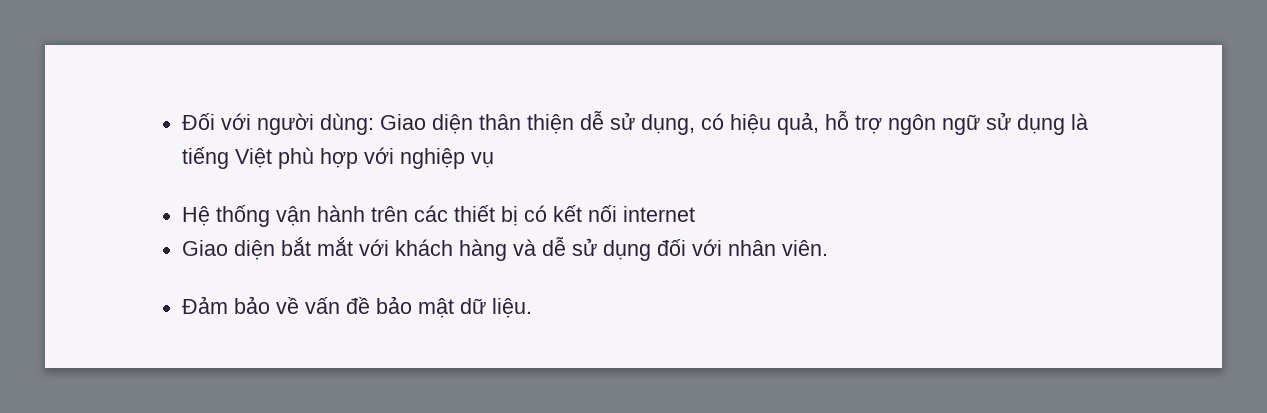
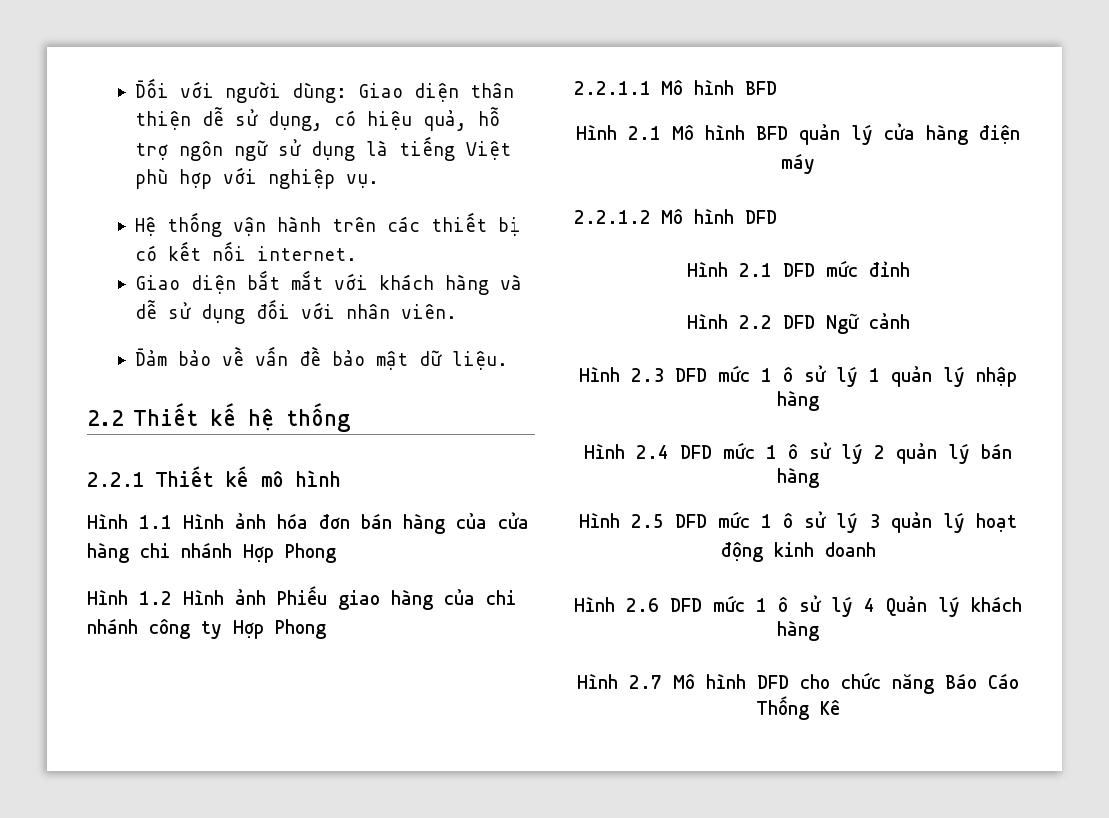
- Đối với người dùng: Giao diện thân thiện dễ sử dụng, có hiệu quả, hỗ trợ ngôn ngữ sử dụng là tiếng Việt phù hợp với nghiệp vụ
+ Đối với người dùng: Giao diện thân thiện dễ sử dụng, có hiệu quả, hỗ trợ ngôn ngữ sử dụng là tiếng Việt phù hợp với nghiệp vụ.
- Hệ thống vận hành trên các thiết bị có kết nối internet
+ Hệ thống vận hành trên các thiết bị có kết nối internet.
+ 2.2 Thiết kế hệ thống
+ 2.2.1 Thiết kế mô hình
+ Hình 1.1 Hình ảnh hóa đơn bán hàng của cửa hàng chi nhánh Hợp Phong
+ Hình 1.2 Hình ảnh Phiếu giao hàng của chi nhánh công ty Hợp Phong
+ 2.2.1.1 Mô hình BFD
+ Hình 2.1 Mô hình BFD quản lý cửa hàng điện máy
+ 2.2.1.2 Mô hình DFD
+ Hình 2.1 DFD mức đỉnh
+ Hình 2.2 DFD Ngữ cảnh
+ Hình 2.3 DFD mức 1 ô sử lý 1 quản lý nhập hàng
+ Hình 2.4 DFD mức 1 ô sử lý 2 quản lý bán hàng
+ Hình 2.5 DFD mức 1 ô sử lý 3 quản lý hoạt động kinh doanh
+ Hình 2.6 DFD mức 1 ô sử lý 4 Quản lý khách hàng
+ Hình 2.7 Mô hình DFD cho chức năng Báo Cáo Thống Kê

